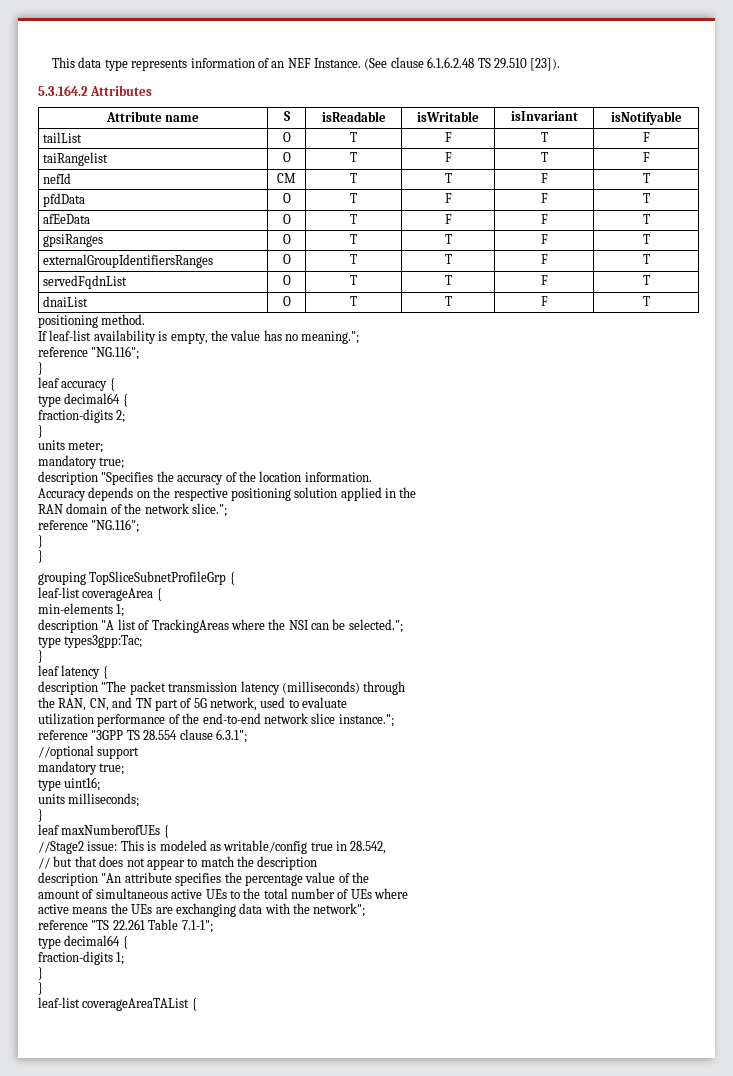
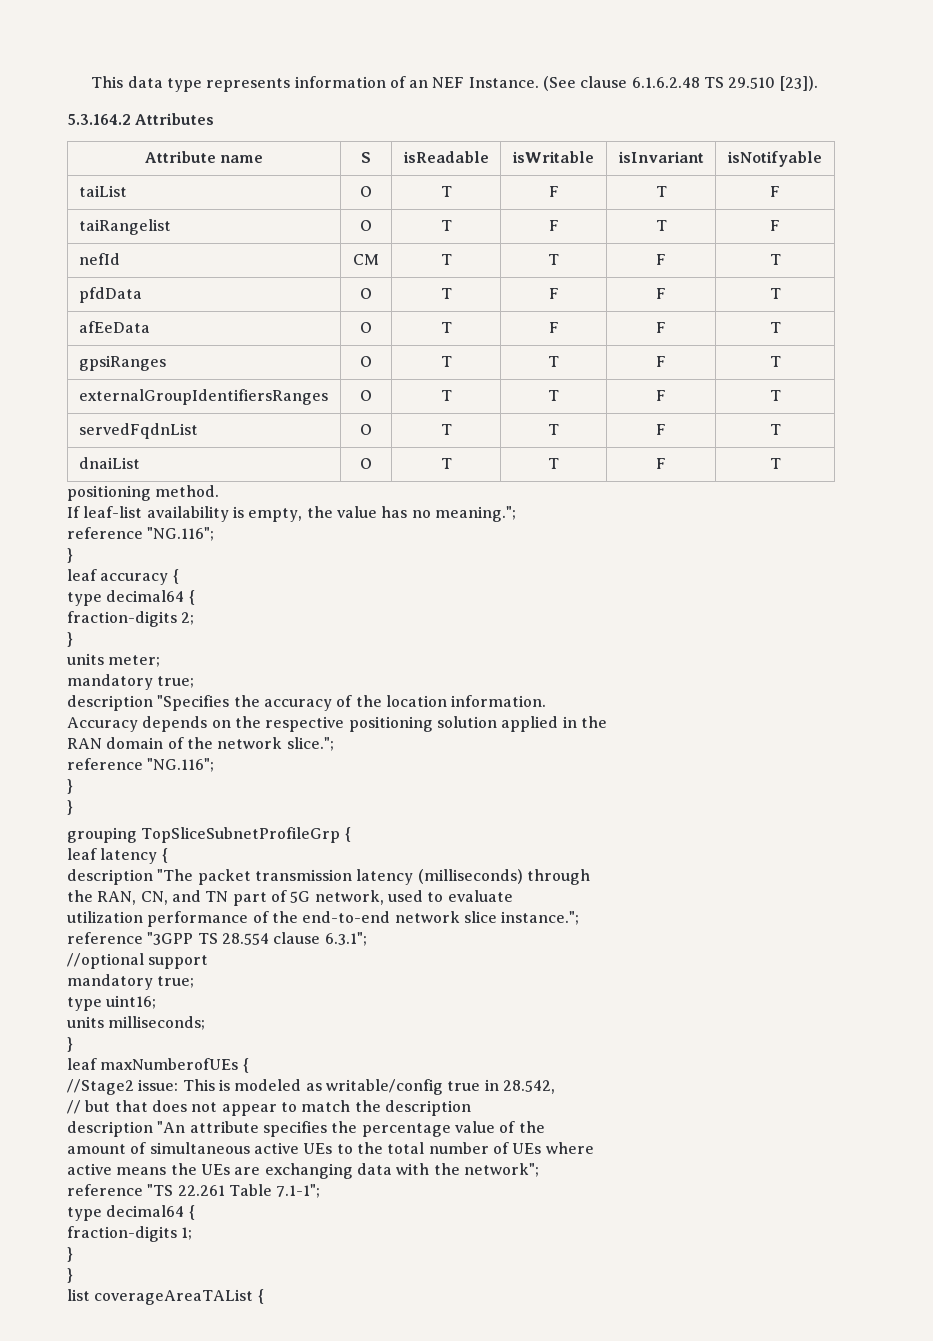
- tailList | O | T | F | T | F
+ taiList | O | T | F | T | F
- leaf-list coverageArea {
- min-elements 1;
- description "A list of TrackingAreas where the NSI can be selected.";
- type types3gpp:Tac;
- }
- leaf-list coverageAreaTAList {
+ list coverageAreaTAList {

